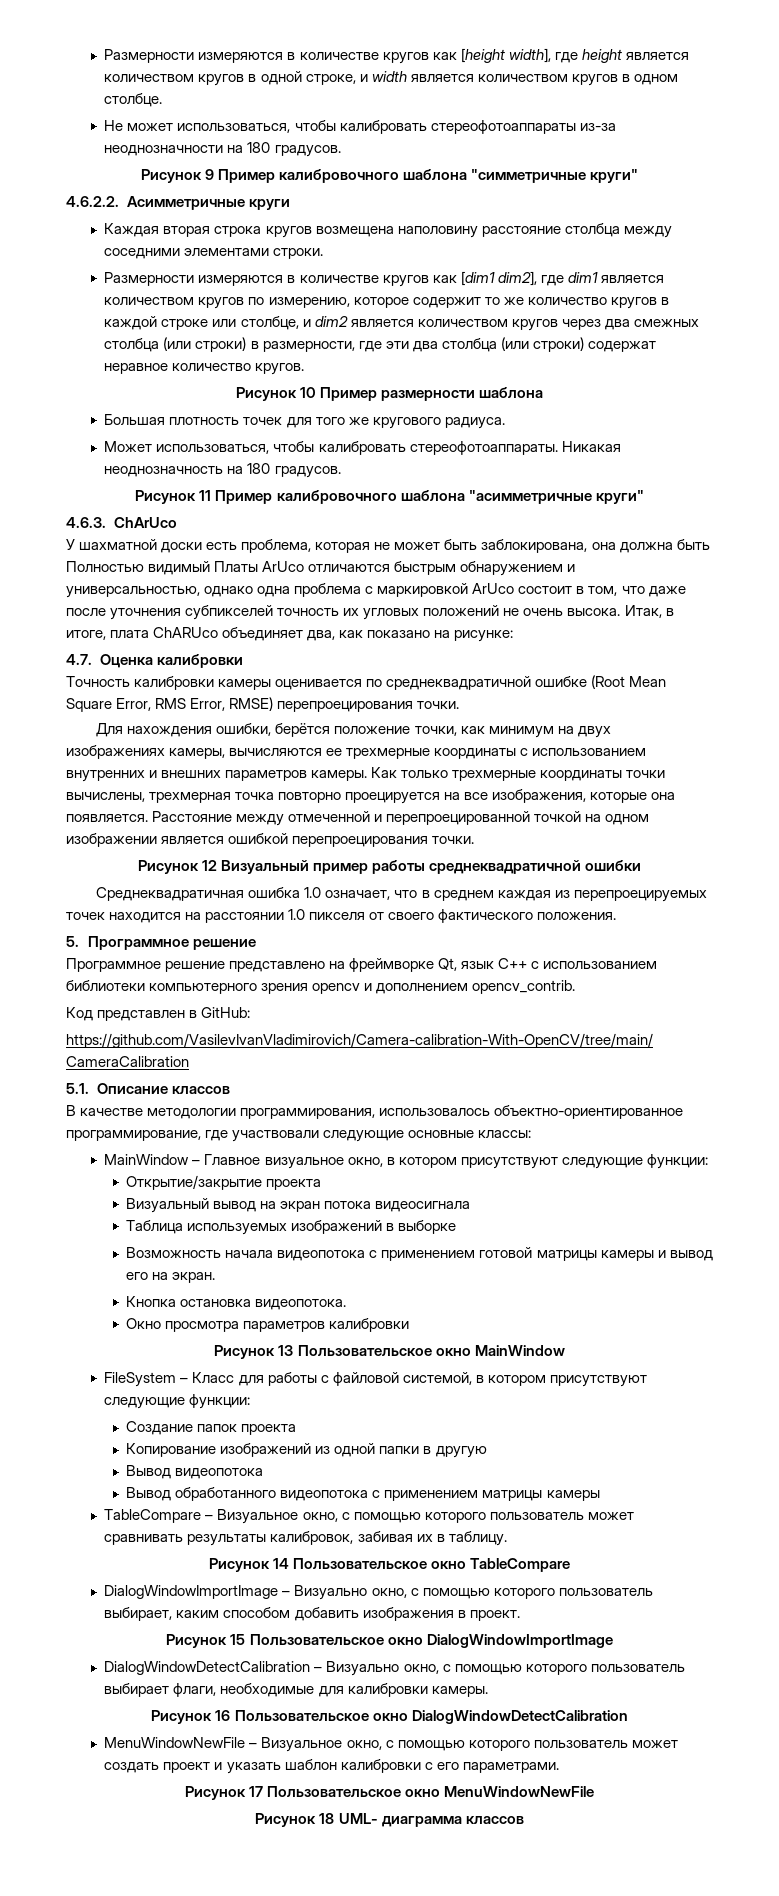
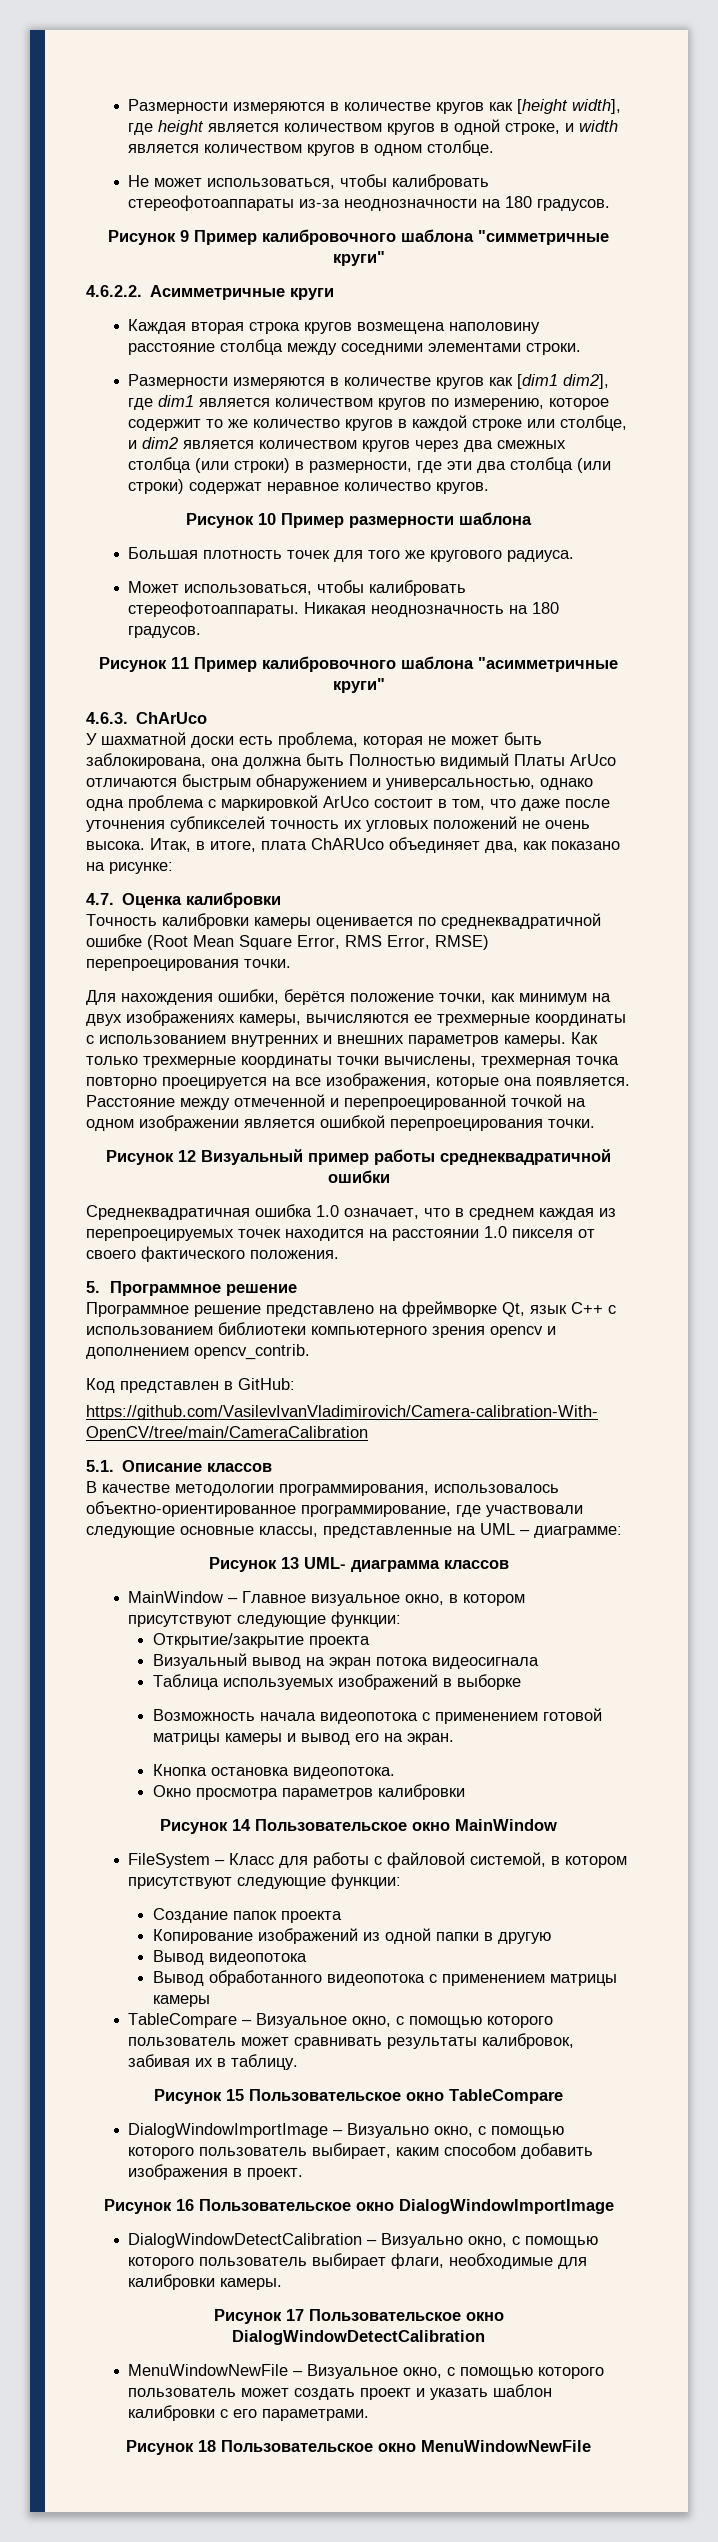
- В качестве методологии программирования, использовалось объектно-ориентированное программирование, где участвовали следующие основные классы:
+ В качестве методологии программирования, использовалось объектно-ориентированное программирование, где участвовали следующие основные классы, представленные на UML – диаграмме:
+ Рисунок 13 UML- диаграмма классов
- Рисунок 13 Пользовательское окно MainWindow
+ Рисунок 14 Пользовательское окно MainWindow
- Рисунок 14 Пользовательское окно TableCompare
+ Рисунок 15 Пользовательское окно TableCompare
- Рисунок 15 Пользовательское окно DialogWindowImportImage
+ Рисунок 16 Пользовательское окно DialogWindowImportImage
- Рисунок 16 Пользовательское окно DialogWindowDetectCalibration
+ Рисунок 17 Пользовательское окно DialogWindowDetectCalibration
- Рисунок 17 Пользовательское окно MenuWindowNewFile
+ Рисунок 18 Пользовательское окно MenuWindowNewFile
- Рисунок 18 UML- диаграмма классов

